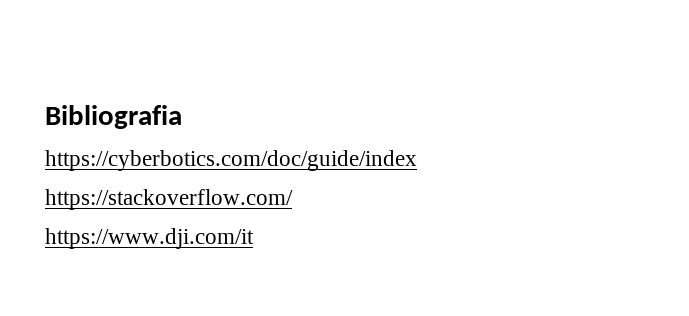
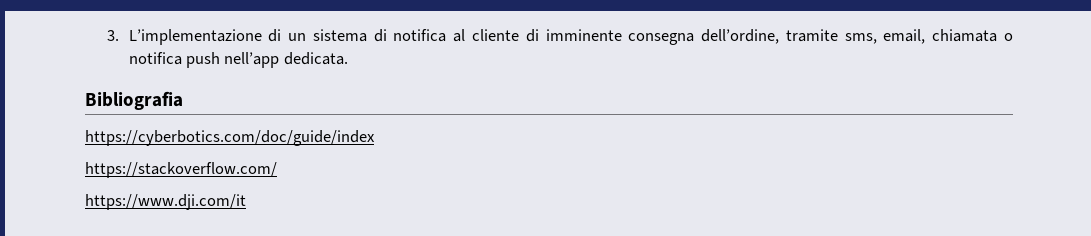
+ 3. L’implementazione di un sistema di notifica al cliente di imminente consegna dell’ordine, tramite sms, email, chiamata o notifica push nell’app dedicata.

